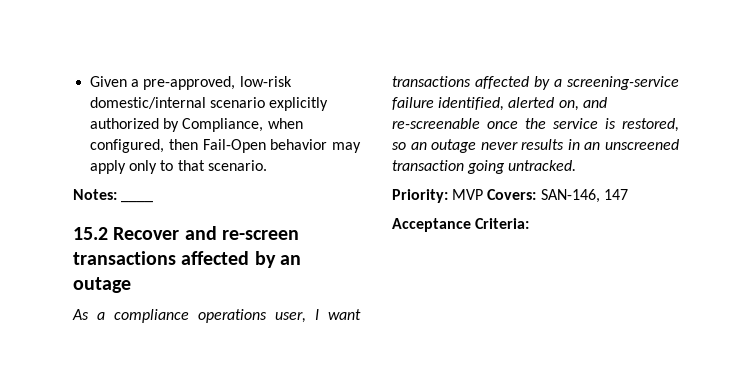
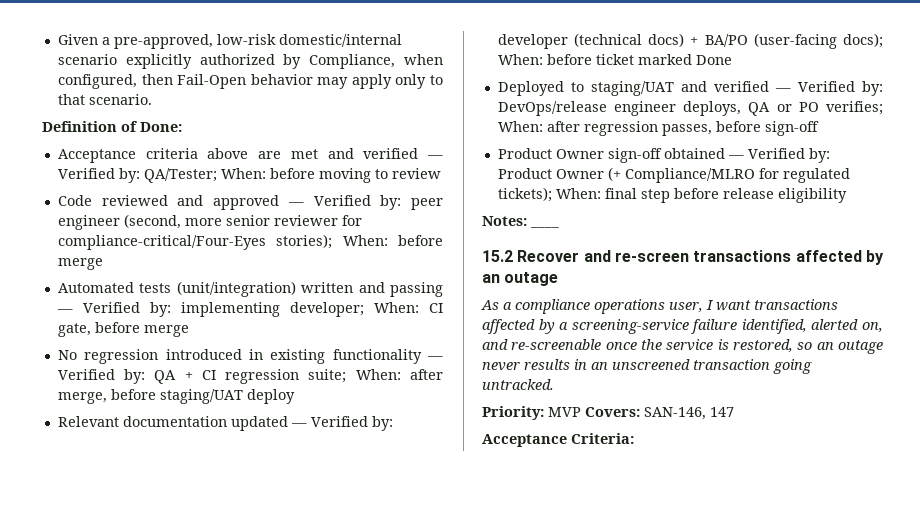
+ Definition of Done:
+ Acceptance criteria above are met and verified — Verified by: QA/Tester; When: before moving to review
+ Code reviewed and approved — Verified by: peer engineer (second, more senior reviewer for compliance-critical/Four-Eyes stories); When: before merge
+ Automated tests (unit/integration) written and passing — Verified by: implementing developer; When: CI gate, before merge
+ No regression introduced in existing functionality — Verified by: QA + CI regression suite; When: after merge, before staging/UAT deploy
+ Relevant documentation updated — Verified by: developer (technical docs) + BA/PO (user-facing docs); When: before ticket marked Done
+ Deployed to staging/UAT and verified — Verified by: DevOps/release engineer deploys, QA or PO verifies; When: after regression passes, before sign-off
+ Product Owner sign-off obtained — Verified by: Product Owner (+ Compliance/MLRO for regulated tickets); When: final step before release eligibility

